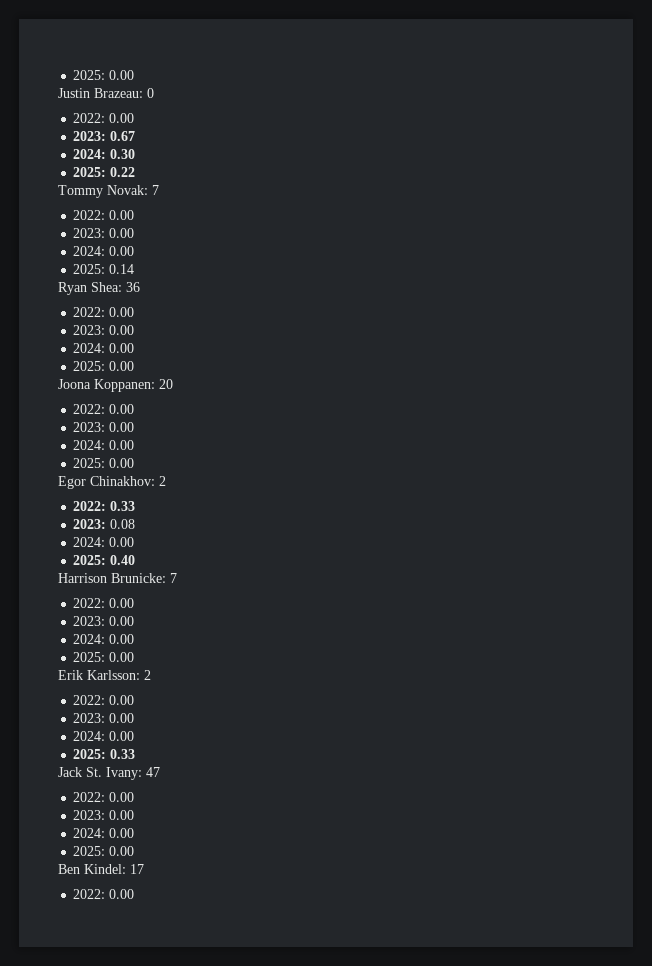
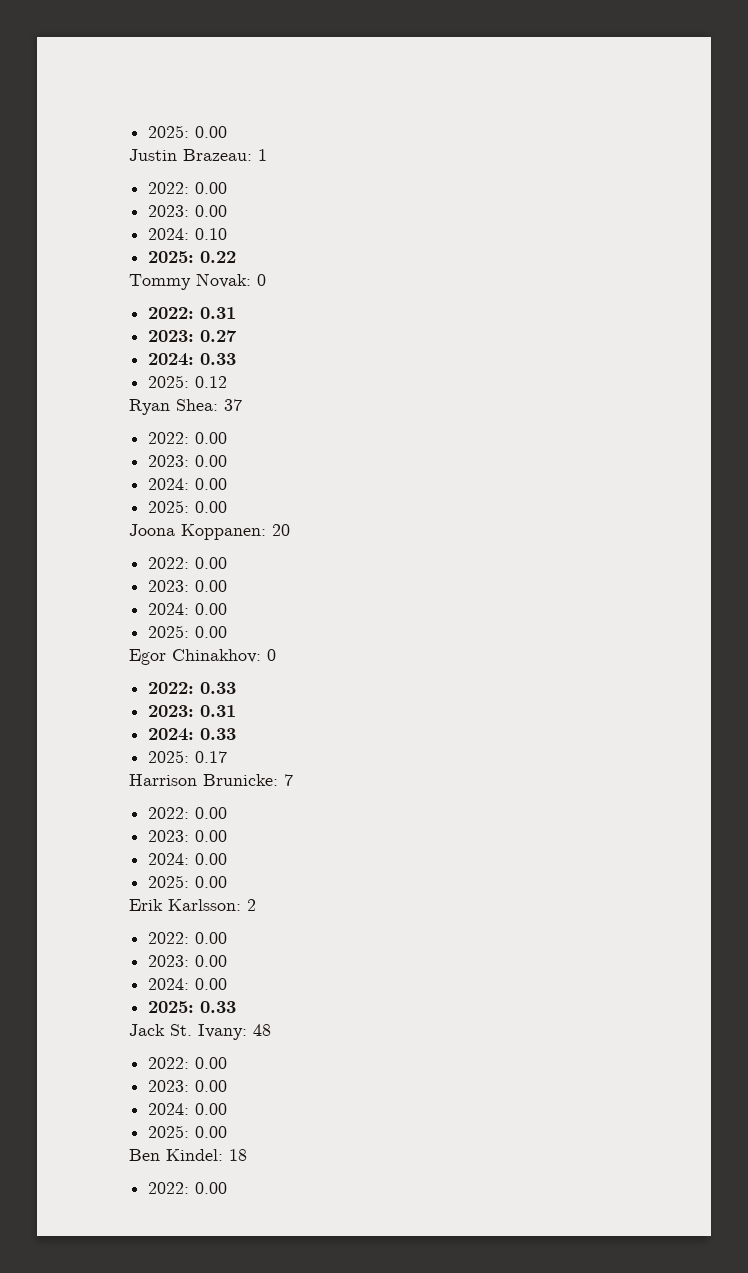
- Justin Brazeau: 0
- 2022: 0.00
- 2023: 0.67
- 2024: 0.30
- 2025: 0.22
- Tommy Novak: 7
+ Justin Brazeau: 1
  2022: 0.00
  2023: 0.00
- 2024: 0.00
- 2025: 0.14
+ 2024: 0.10
+ 2025: 0.22
+ Tommy Novak: 0
+ 2022: 0.31
+ 2023: 0.27
+ 2024: 0.33
+ 2025: 0.12
- Ryan Shea: 36
+ Ryan Shea: 37
- Egor Chinakhov: 2
+ Egor Chinakhov: 0
- 2023: 0.08
- 2024: 0.00
- 2025: 0.40
+ 2023: 0.31
+ 2024: 0.33
+ 2025: 0.17
- Jack St. Ivany: 47
+ Jack St. Ivany: 48
- Ben Kindel: 17
+ Ben Kindel: 18

